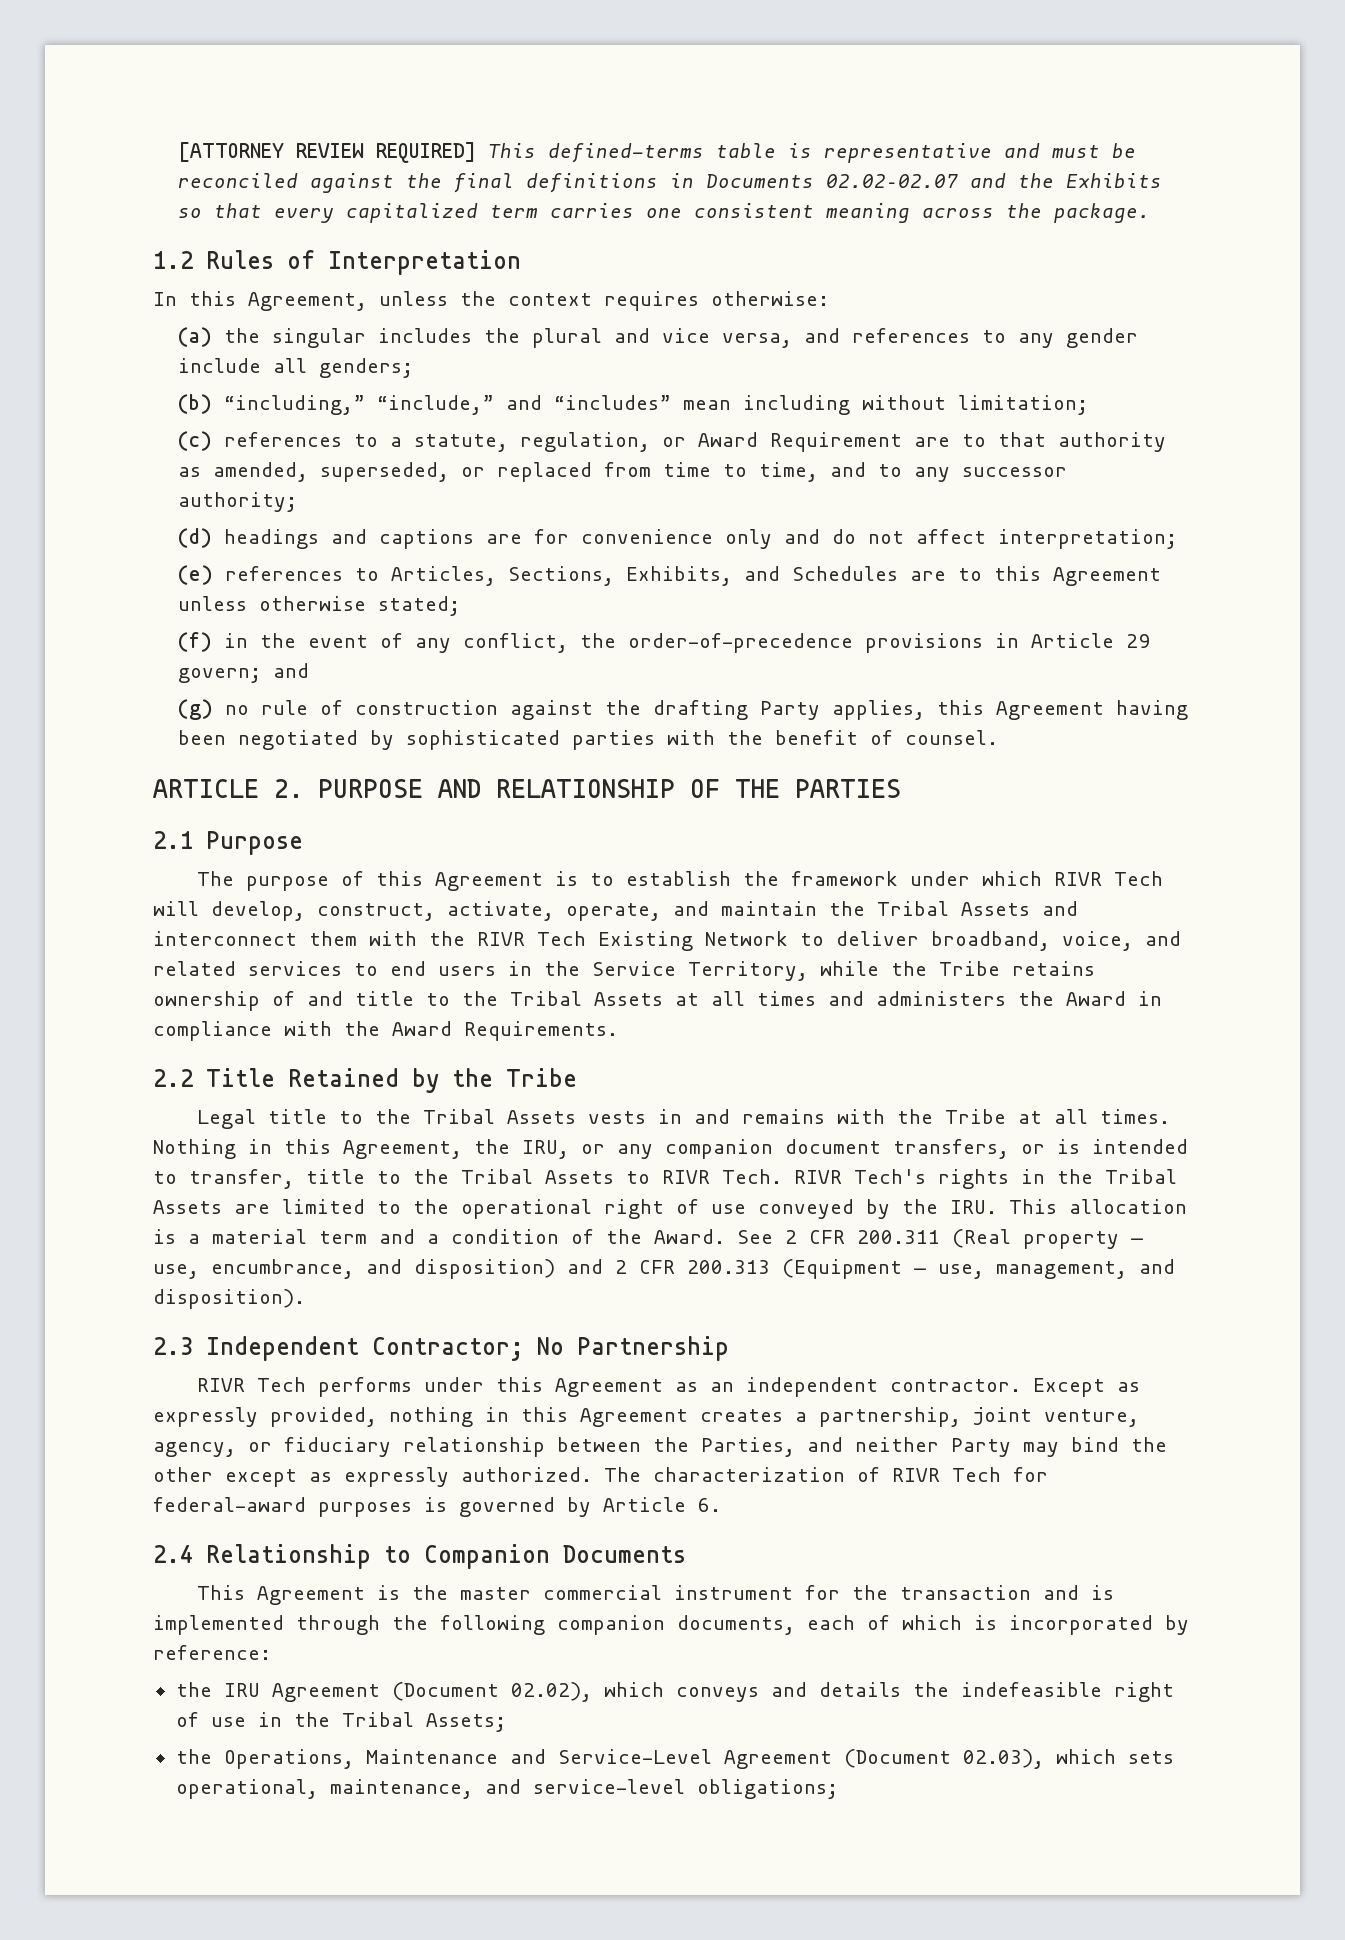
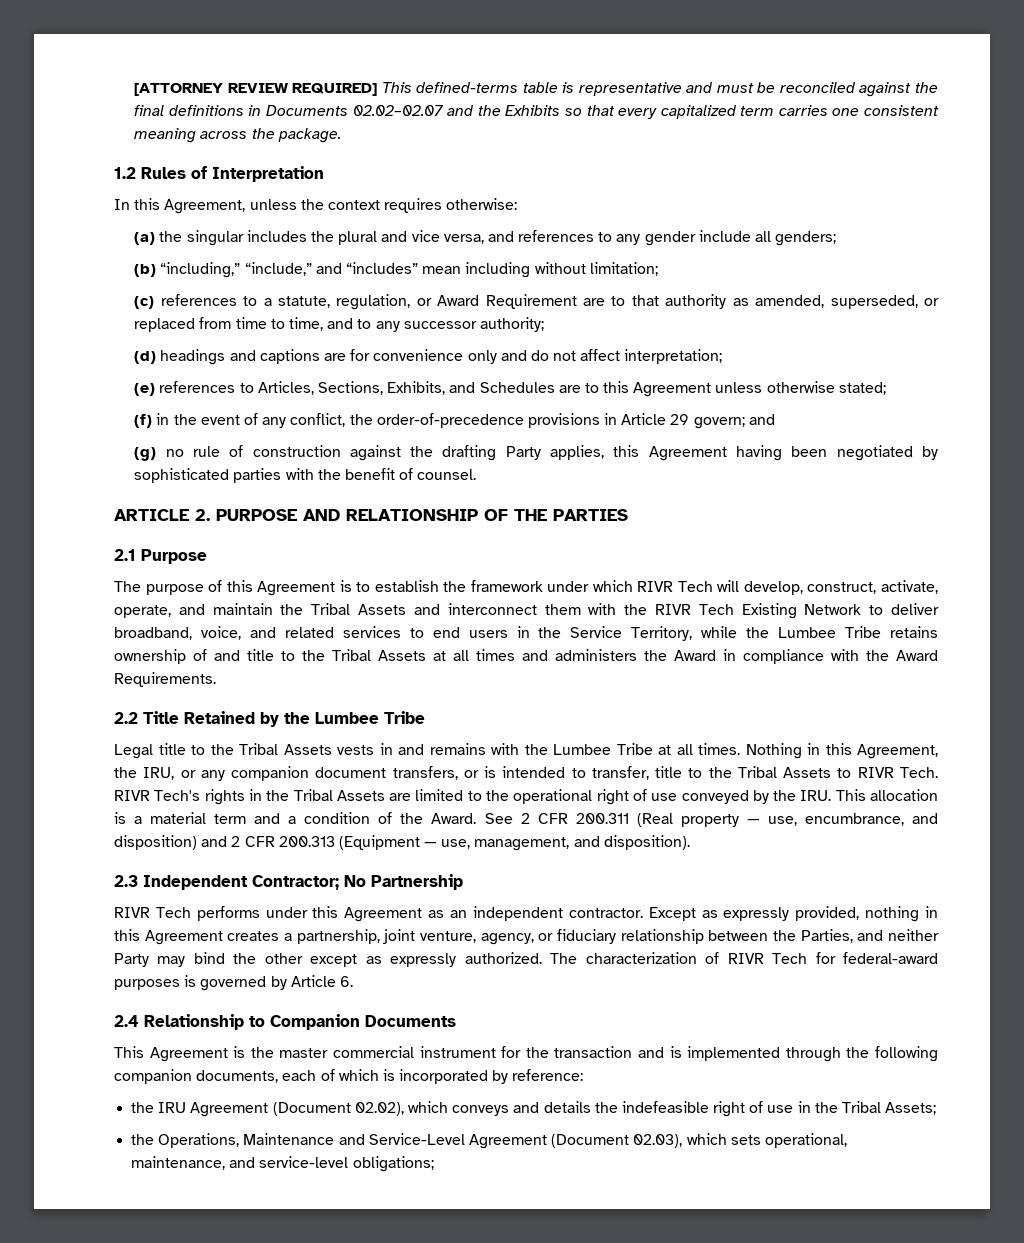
- The purpose of this Agreement is to establish the framework under which RIVR Tech will develop, construct, activate, operate, and maintain the Tribal Assets and interconnect them with the RIVR Tech Existing Network to deliver broadband, voice, and related services to end users in the Service Territory, while the Tribe retains ownership of and title to the Tribal Assets at all times and administers the Award in compliance with the Award Requirements.
+ The purpose of this Agreement is to establish the framework under which RIVR Tech will develop, construct, activate, operate, and maintain the Tribal Assets and interconnect them with the RIVR Tech Existing Network to deliver broadband, voice, and related services to end users in the Service Territory, while the Lumbee Tribe retains ownership of and title to the Tribal Assets at all times and administers the Award in compliance with the Award Requirements.
- 2.2 Title Retained by the Tribe
+ 2.2 Title Retained by the Lumbee Tribe
- Legal title to the Tribal Assets vests in and remains with the Tribe at all times.
+ Legal title to the Tribal Assets vests in and remains with the Lumbee Tribe at all times.

